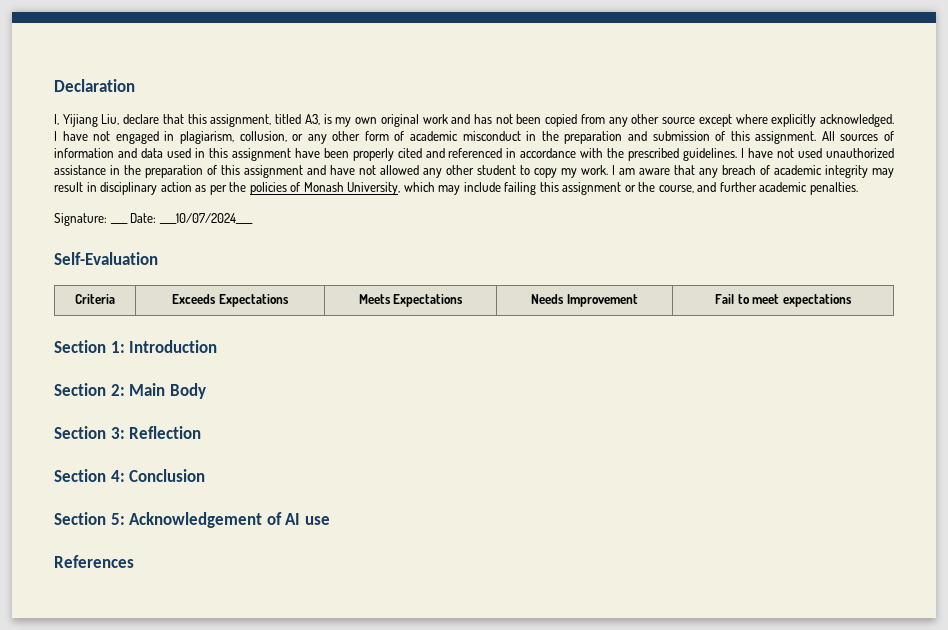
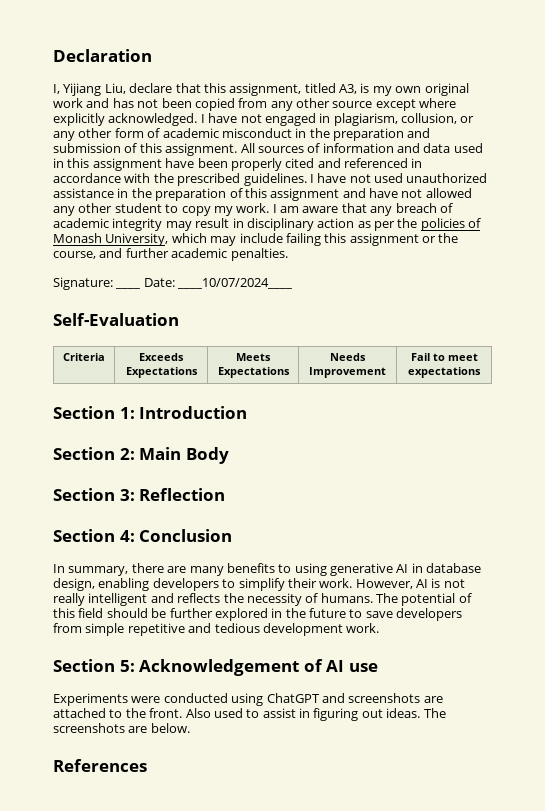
+ In summary, there are many benefits to using generative AI in database design, enabling developers to simplify their work. However, AI is not really intelligent and reflects the necessity of humans. The potential of this field should be further explored in the future to save developers from simple repetitive and tedious development work.
+ Experiments were conducted using ChatGPT and screenshots are attached to the front. Also used to assist in figuring out ideas. The screenshots are below.

